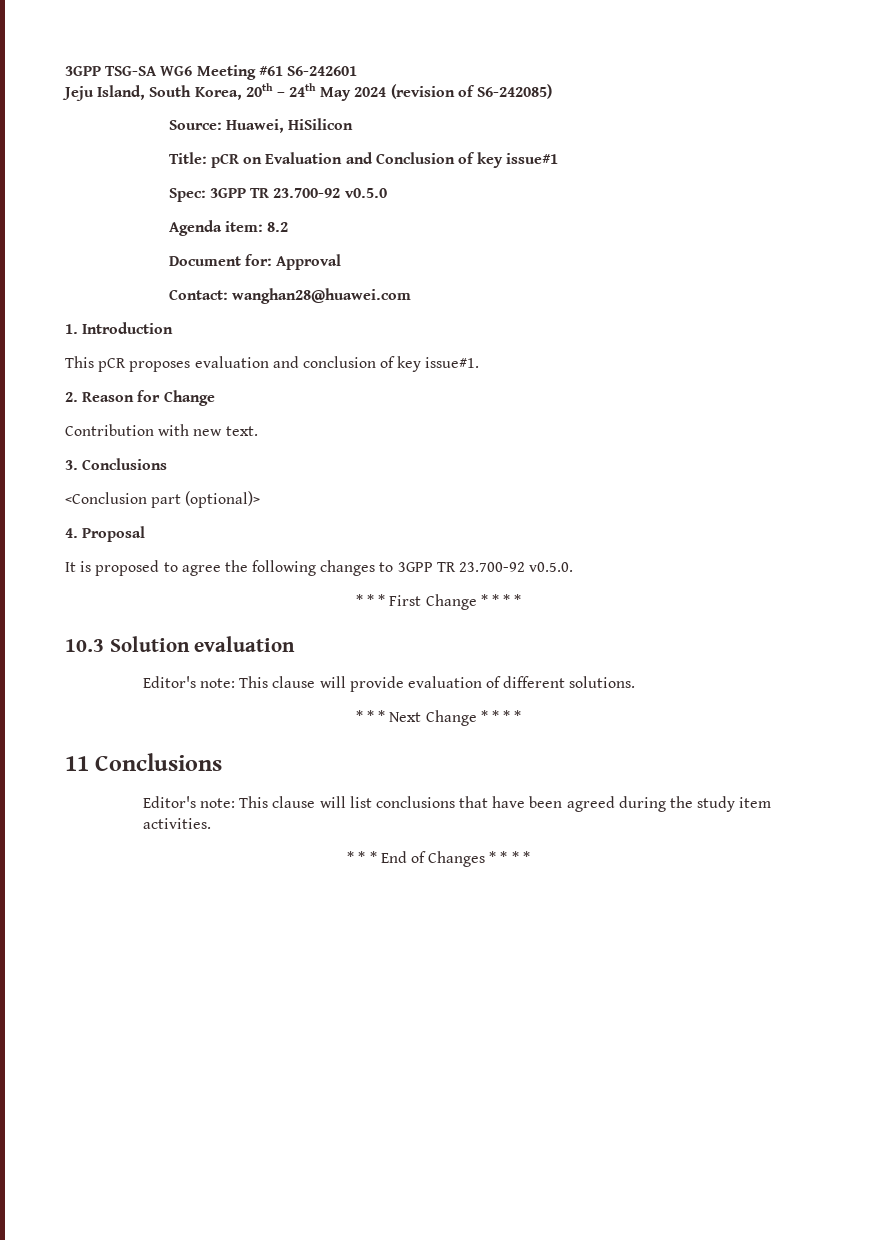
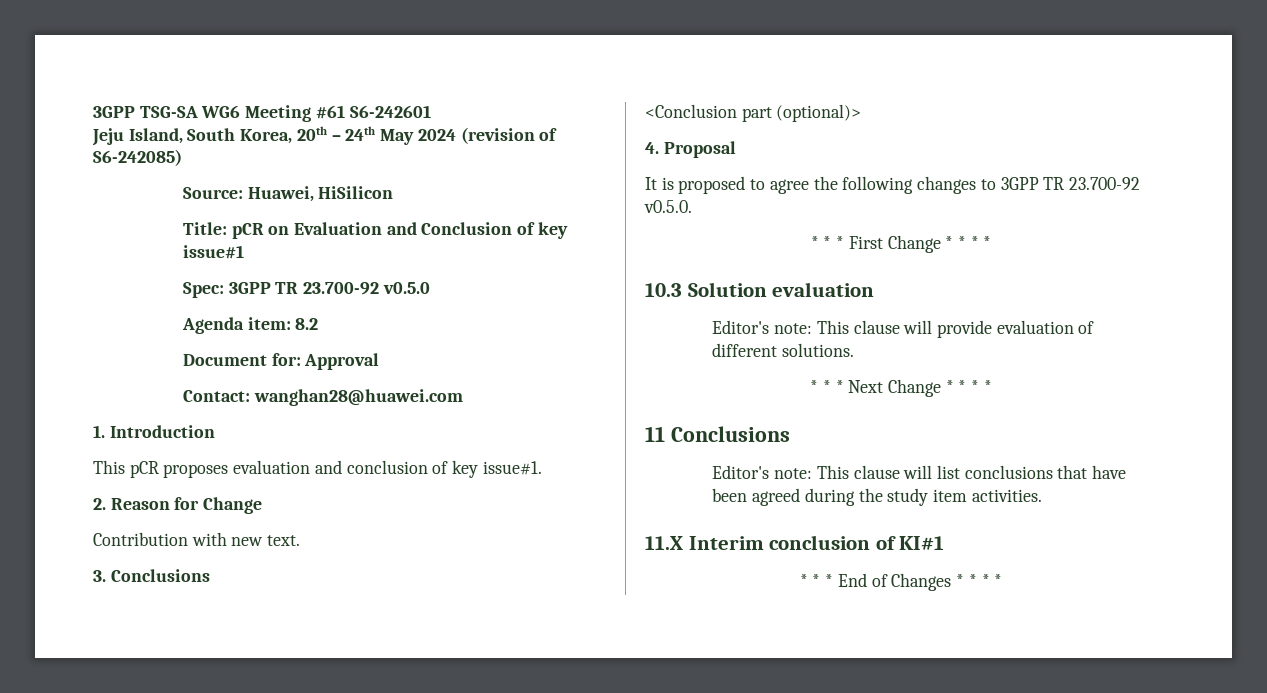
+ 11.X Interim conclusion of KI#1

